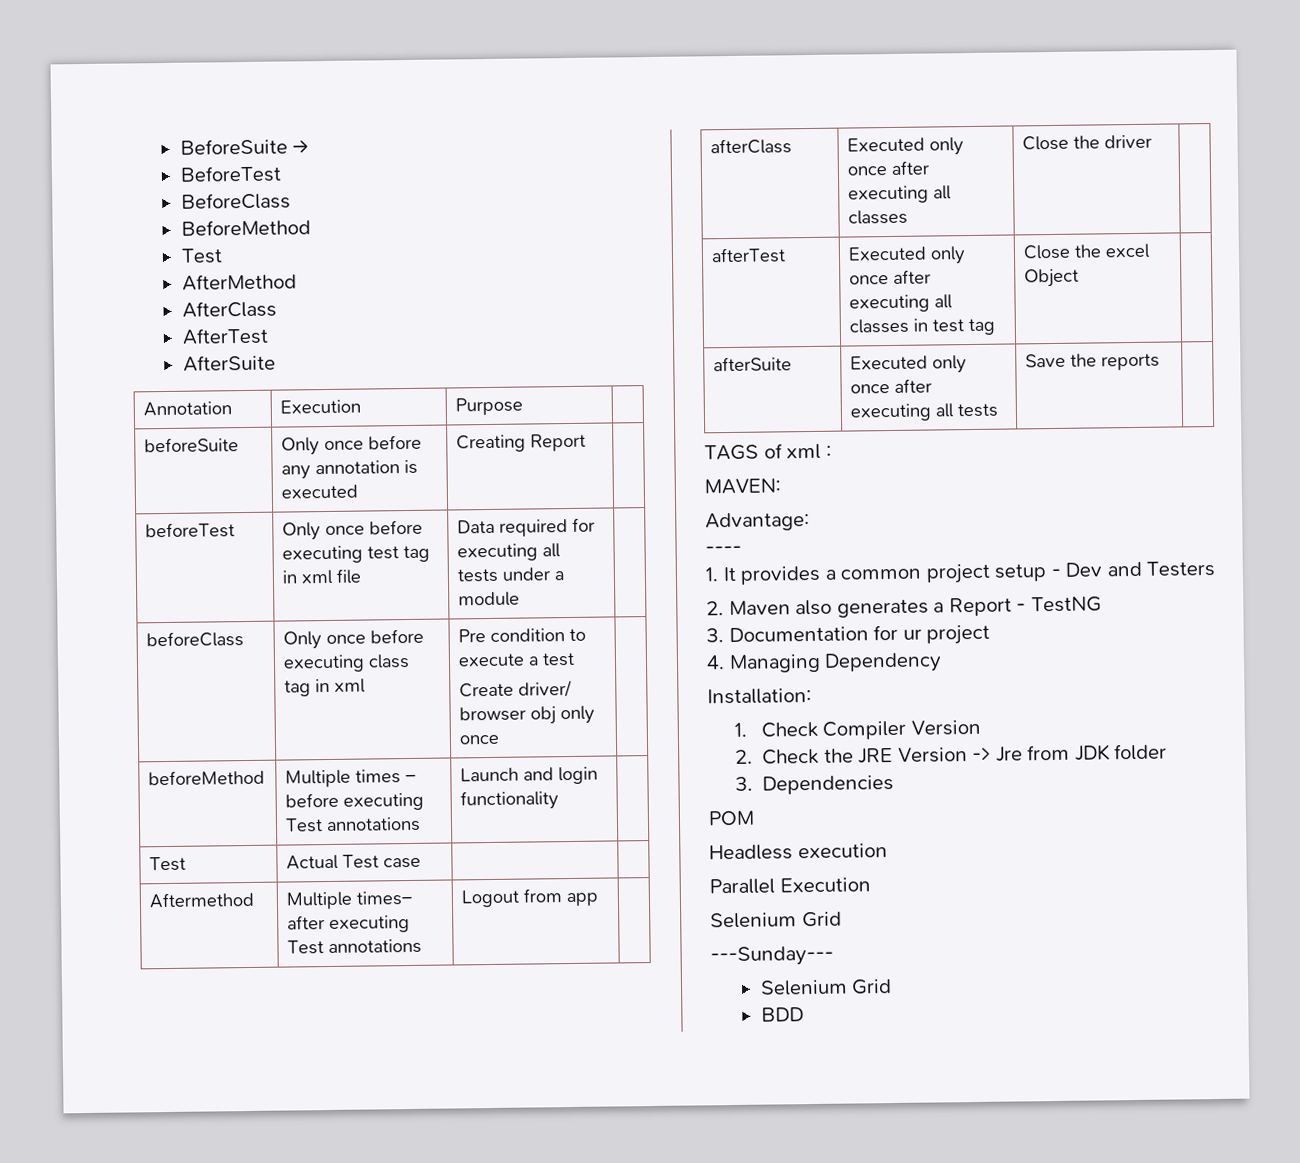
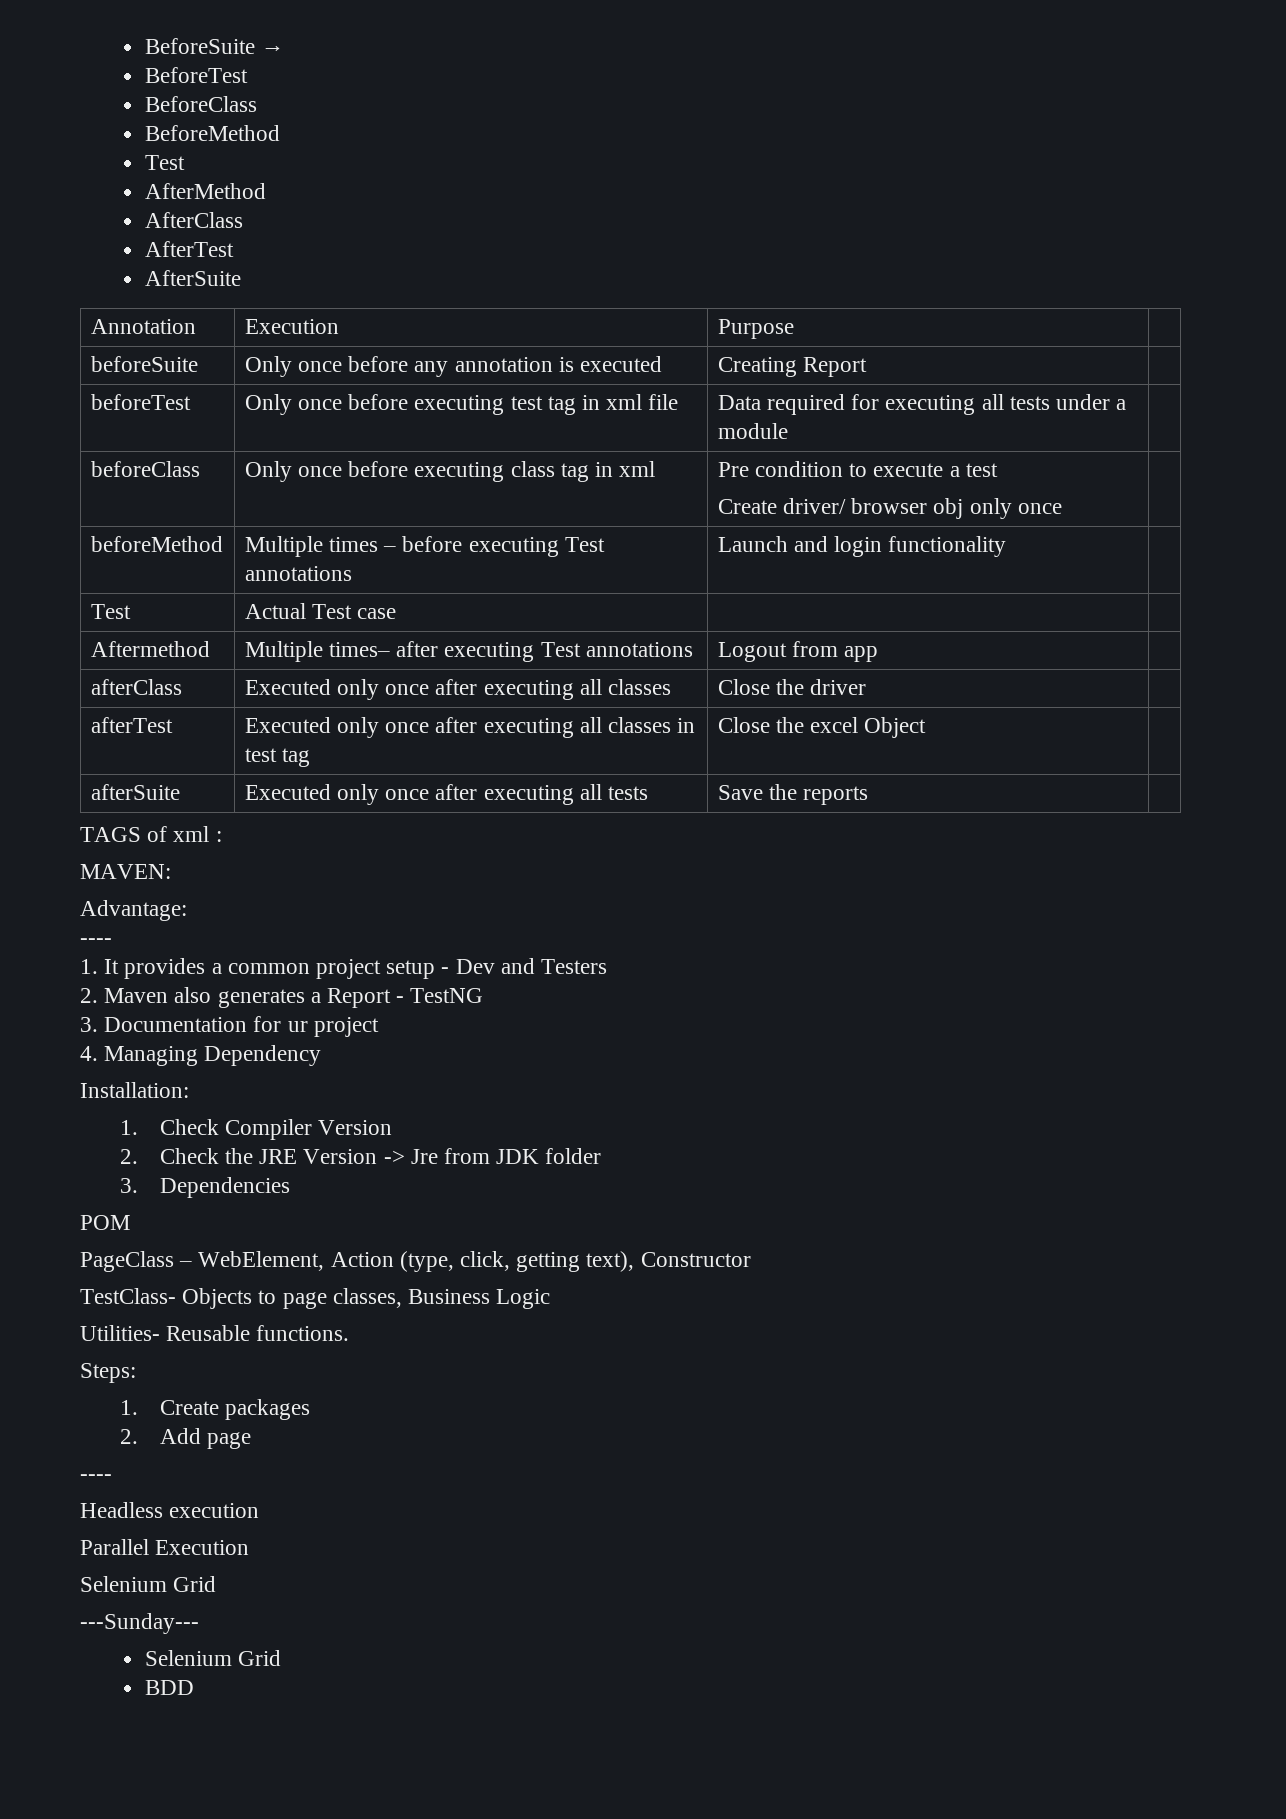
+ PageClass – WebElement, Action (type, click, getting text), Constructor
+ TestClass- Objects to page classes, Business Logic
+ Utilities- Reusable functions.
+ Steps:
+ 1. Create packages
+ 2. Add page
+ ----

